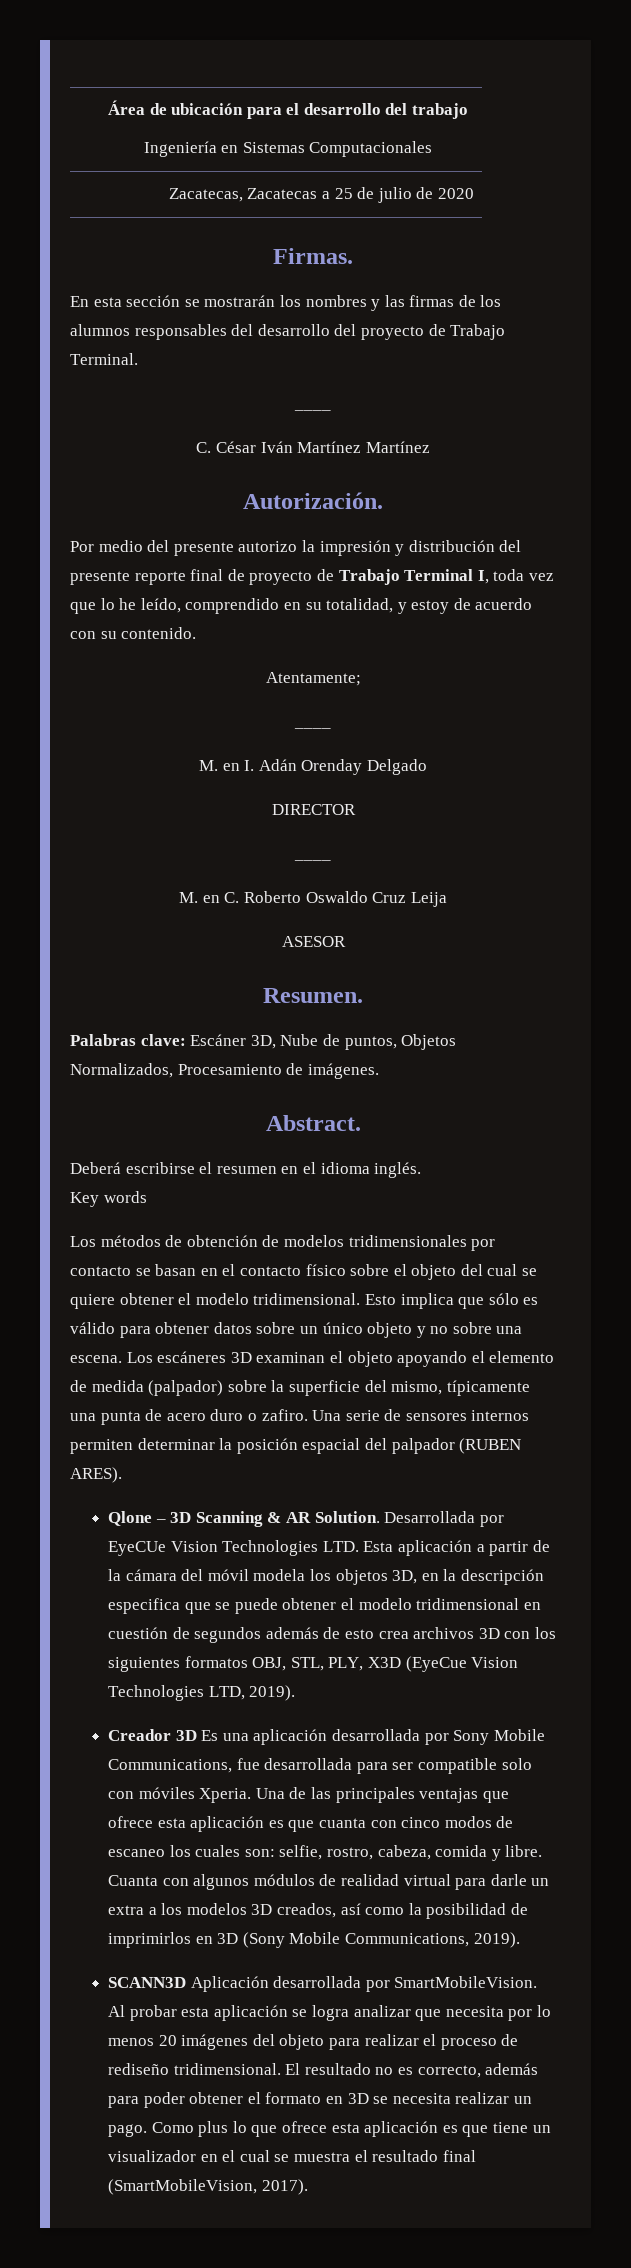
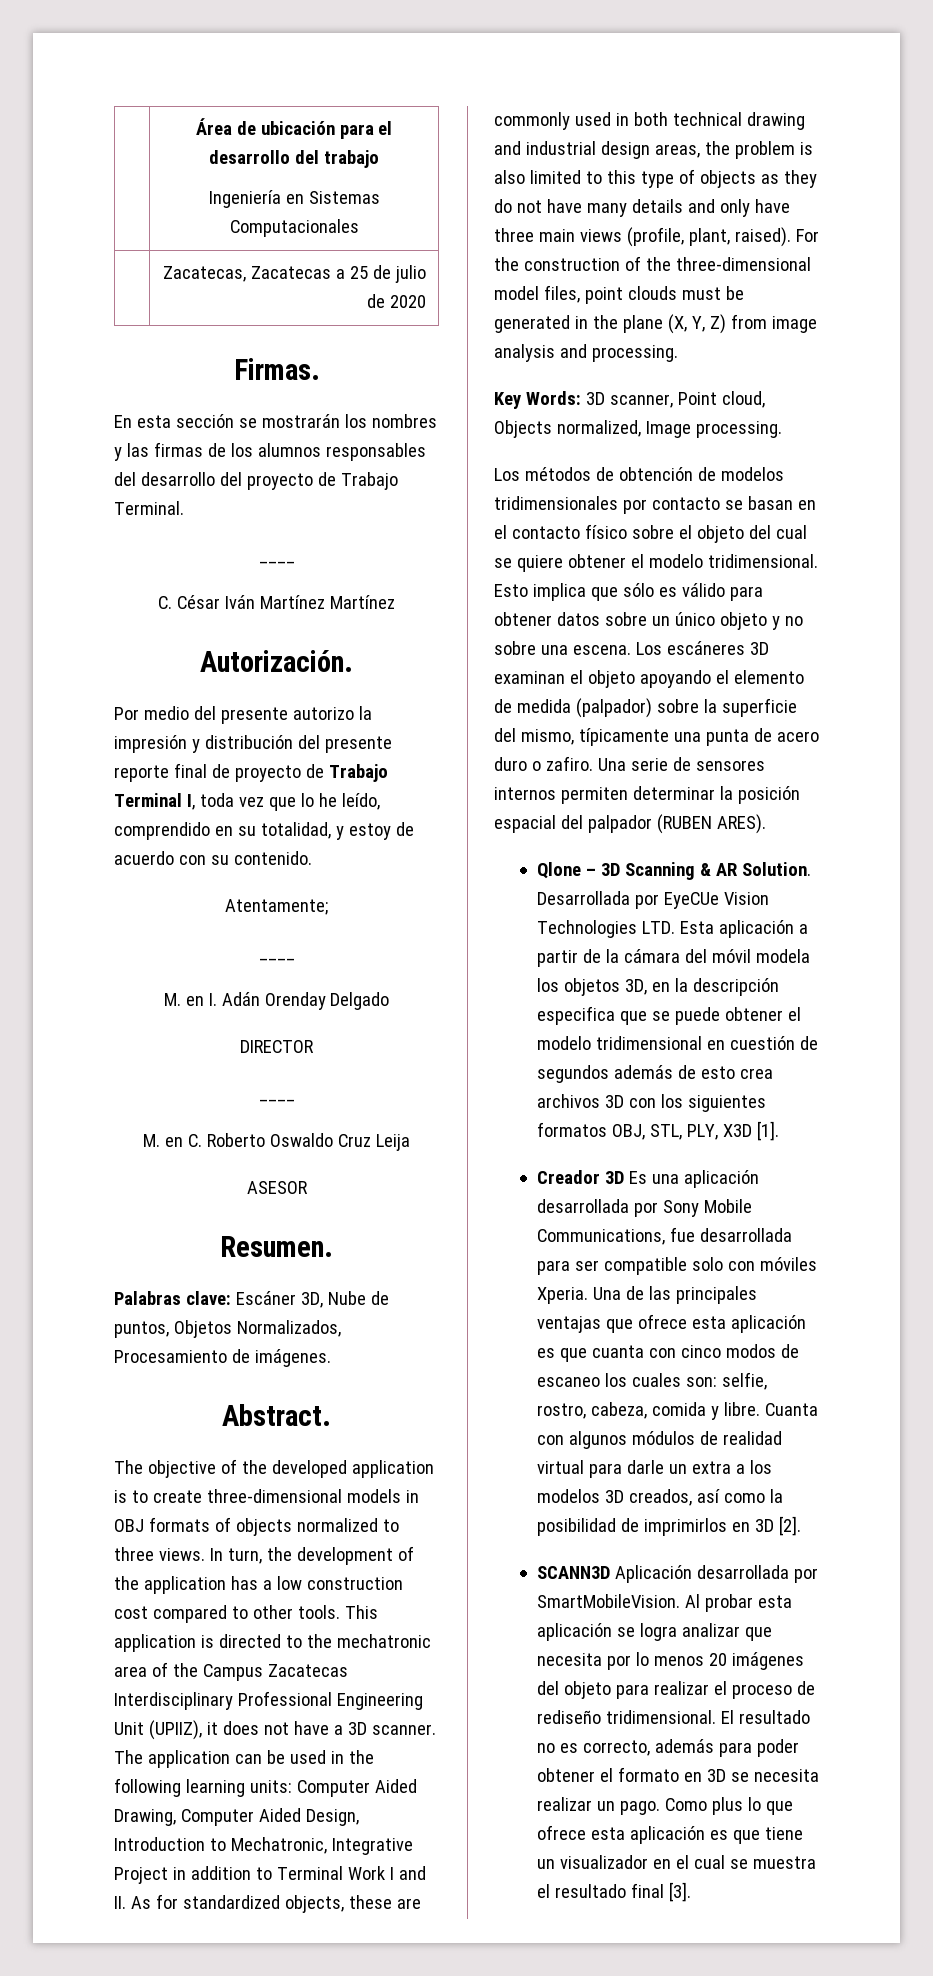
- Deberá escribirse el resumen en el idioma inglés.
- Key words
+ The objective of the developed application is to create three-dimensional models in OBJ formats of objects normalized to three views. In turn, the development of the application has a low construction cost compared to other tools. This application is directed to the mechatronic area of the Campus Zacatecas Interdisciplinary Professional Engineering Unit (UPIIZ), it does not have a 3D scanner. The application can be used in the following learning units: Computer Aided Drawing, Computer Aided Design, Introduction to Mechatronic, Integrative Project in addition to Terminal Work I and II. As for standardized objects, these are commonly used in both technical drawing and industrial design areas, the problem is also limited to this type of objects as they do not have many details and only have three main views (profile, plant, raised). For the construction of the three-dimensional model files, point clouds must be generated in the plane (X, Y, Z) from image analysis and processing.
+ Key Words: 3D scanner, Point cloud, Objects normalized, Image processing.
- Desarrollada por EyeCUe Vision Technologies LTD. Esta aplicación a partir de la cámara del móvil modela los objetos 3D, en la descripción especifica que se puede obtener el modelo tridimensional en cuestión de segundos además de esto crea archivos 3D con los siguientes formatos OBJ, STL, PLY, X3D (EyeCue Vision Technologies LTD, 2019).
+ Desarrollada por EyeCUe Vision Technologies LTD. Esta aplicación a partir de la cámara del móvil modela los objetos 3D, en la descripción especifica que se puede obtener el modelo tridimensional en cuestión de segundos además de esto crea archivos 3D con los siguientes formatos OBJ, STL, PLY, X3D [1].
- Cuanta con algunos módulos de realidad virtual para darle un extra a los modelos 3D creados, así como la posibilidad de imprimirlos en 3D (Sony Mobile Communications, 2019).
+ Cuanta con algunos módulos de realidad virtual para darle un extra a los modelos 3D creados, así como la posibilidad de imprimirlos en 3D [2].
- Como plus lo que ofrece esta aplicación es que tiene un visualizador en el cual se muestra el resultado final (SmartMobileVision, 2017).
+ Como plus lo que ofrece esta aplicación es que tiene un visualizador en el cual se muestra el resultado final [3].

